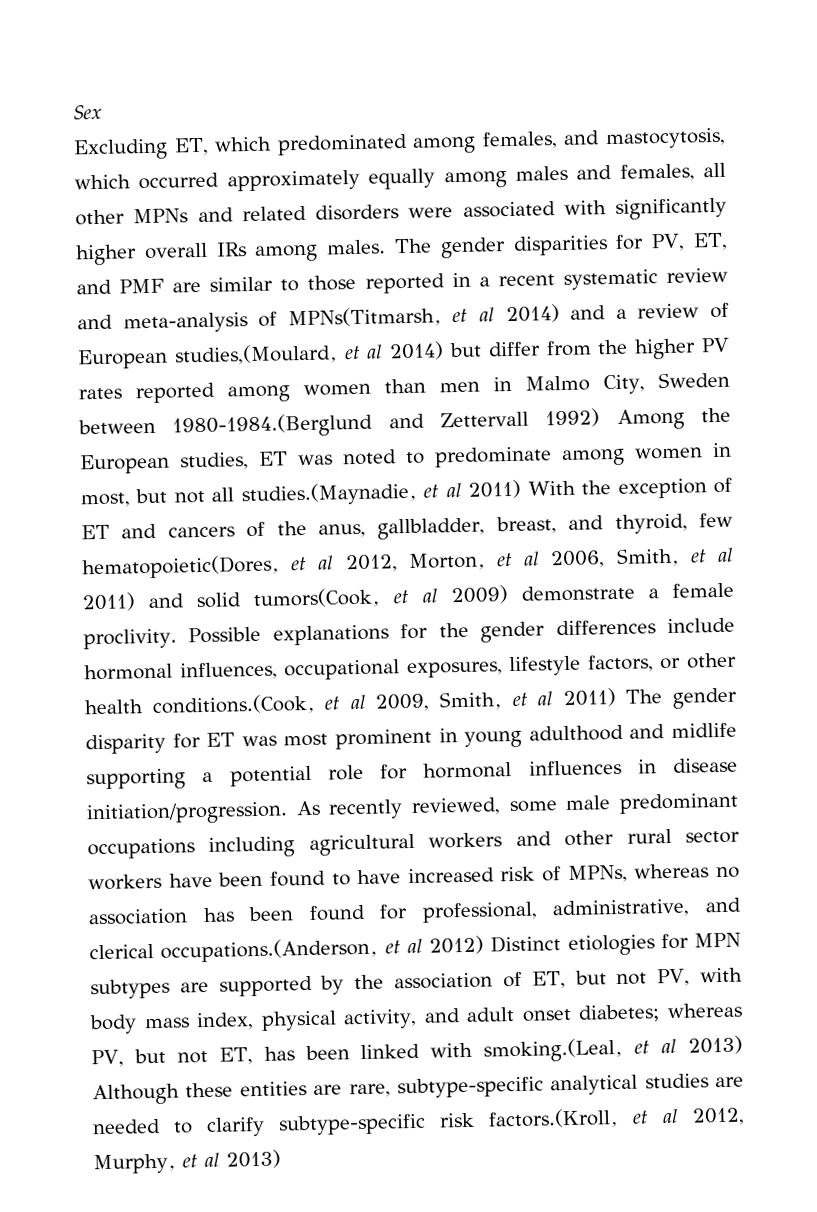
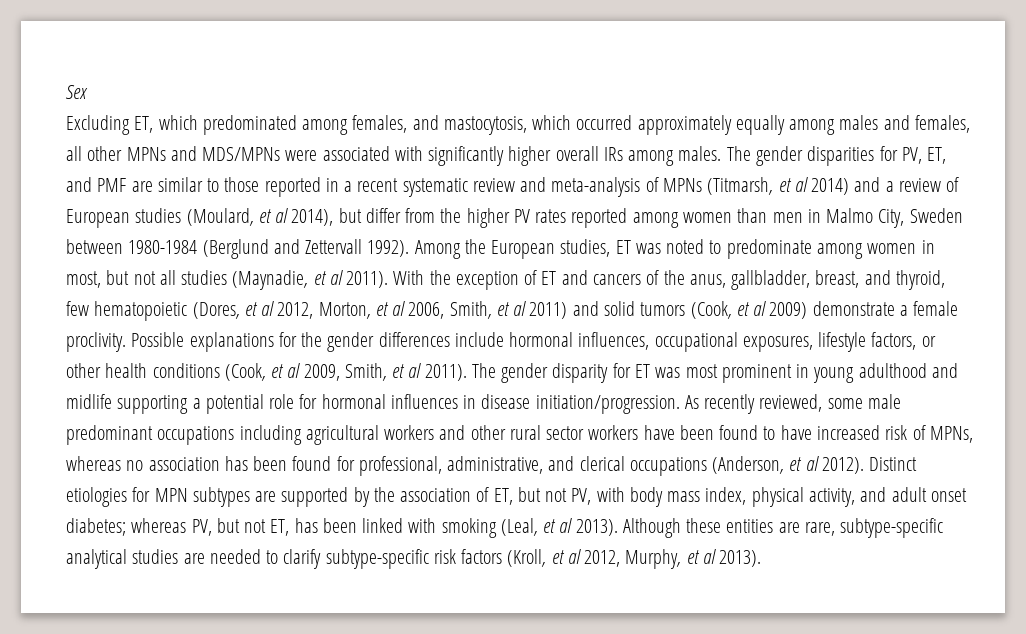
- Excluding ET, which predominated among females, and mastocytosis, which occurred approximately equally among males and females, all other MPNs and related disorders were associated with significantly higher overall IRs among males.
+ Excluding ET, which predominated among females, and mastocytosis, which occurred approximately equally among males and females, all other MPNs and MDS/MPNs were associated with significantly higher overall IRs among males.
- The gender disparities for PV, ET, and PMF are similar to those reported in a recent systematic review and meta-analysis of MPNs(Titmarsh, et al 2014) and a review of European studies,(Moulard, et al 2014) but differ from the higher PV rates reported among women than men in Malmo City, Sweden between 1980-1984.(Berglund and Zettervall 1992) Among the European studies, ET was noted to predominate among women in most, but not all studies.(Maynadie, et al 2011) With the exception of ET and cancers of the anus, gallbladder, breast, and thyroid, few hematopoietic(Dores, et al 2012, Morton, et al 2006, Smith, et al 2011) and solid tumors(Cook, et al 2009) demonstrate a female proclivity.
+ The gender disparities for PV, ET, and PMF are similar to those reported in a recent systematic review and meta-analysis of MPNs (Titmarsh, et al 2014) and a review of European studies (Moulard, et al 2014), but differ from the higher PV rates reported among women than men in Malmo City, Sweden between 1980-1984 (Berglund and Zettervall 1992). Among the European studies, ET was noted to predominate among women in most, but not all studies (Maynadie, et al 2011). With the exception of ET and cancers of the anus, gallbladder, breast, and thyroid, few hematopoietic (Dores, et al 2012, Morton, et al 2006, Smith, et al 2011) and solid tumors (Cook, et al 2009) demonstrate a female proclivity.
- Possible explanations for the gender differences include hormonal influences, occupational exposures, lifestyle factors, or other health conditions.(Cook, et al 2009, Smith, et al 2011) The gender disparity for ET was most prominent in young adulthood and midlife supporting a potential role for hormonal influences in disease initiation/progression.
+ Possible explanations for the gender differences include hormonal influences, occupational exposures, lifestyle factors, or other health conditions (Cook, et al 2009, Smith, et al 2011). The gender disparity for ET was most prominent in young adulthood and midlife supporting a potential role for hormonal influences in disease initiation/progression.
- As recently reviewed, some male predominant occupations including agricultural workers and other rural sector workers have been found to have increased risk of MPNs, whereas no association has been found for professional, administrative, and clerical occupations.(Anderson, et al 2012) Distinct etiologies for MPN subtypes are supported by the association of ET, but not PV, with body mass index, physical activity, and adult onset diabetes;
+ As recently reviewed, some male predominant occupations including agricultural workers and other rural sector workers have been found to have increased risk of MPNs, whereas no association has been found for professional, administrative, and clerical occupations (Anderson, et al 2012). Distinct etiologies for MPN subtypes are supported by the association of ET, but not PV, with body mass index, physical activity, and adult onset diabetes;
- whereas PV, but not ET, has been linked with smoking.(Leal, et al 2013) Although these entities are rare, subtype-specific analytical studies are needed to clarify subtype-specific risk factors.(Kroll, et al 2012, Murphy, et al 2013)
+ whereas PV, but not ET, has been linked with smoking (Leal, et al 2013). Although these entities are rare, subtype-specific analytical studies are needed to clarify subtype-specific risk factors (Kroll, et al 2012, Murphy, et al 2013).

